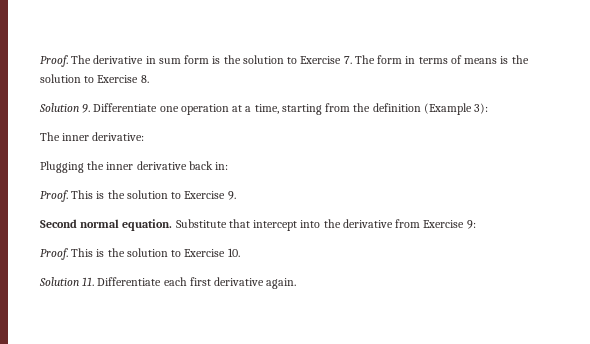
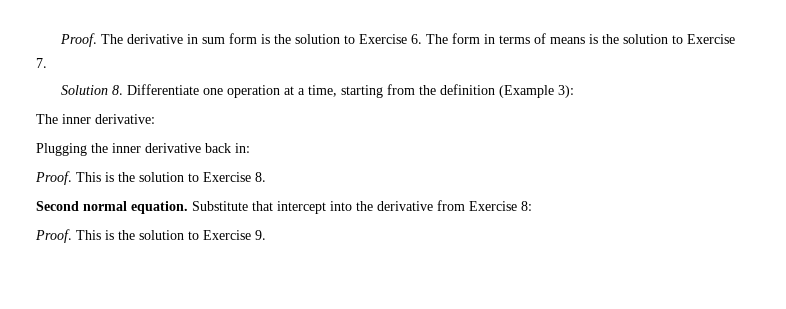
- The derivative in sum form is the solution to Exercise 7. The form in terms of means is the solution to Exercise 8.
- Solution 9. Differentiate one operation at a time, starting from the definition (Example 3):
+ The derivative in sum form is the solution to Exercise 6. The form in terms of means is the solution to Exercise 7.
+ Solution 8. Differentiate one operation at a time, starting from the definition (Example 3):
- This is the solution to Exercise 9.
+ This is the solution to Exercise 8.
- Substitute that intercept into the derivative from Exercise 9:
- Proof. This is the solution to Exercise 10.
- Solution 11. Differentiate each first derivative again.
+ Substitute that intercept into the derivative from Exercise 8:
+ Proof. This is the solution to Exercise 9.

